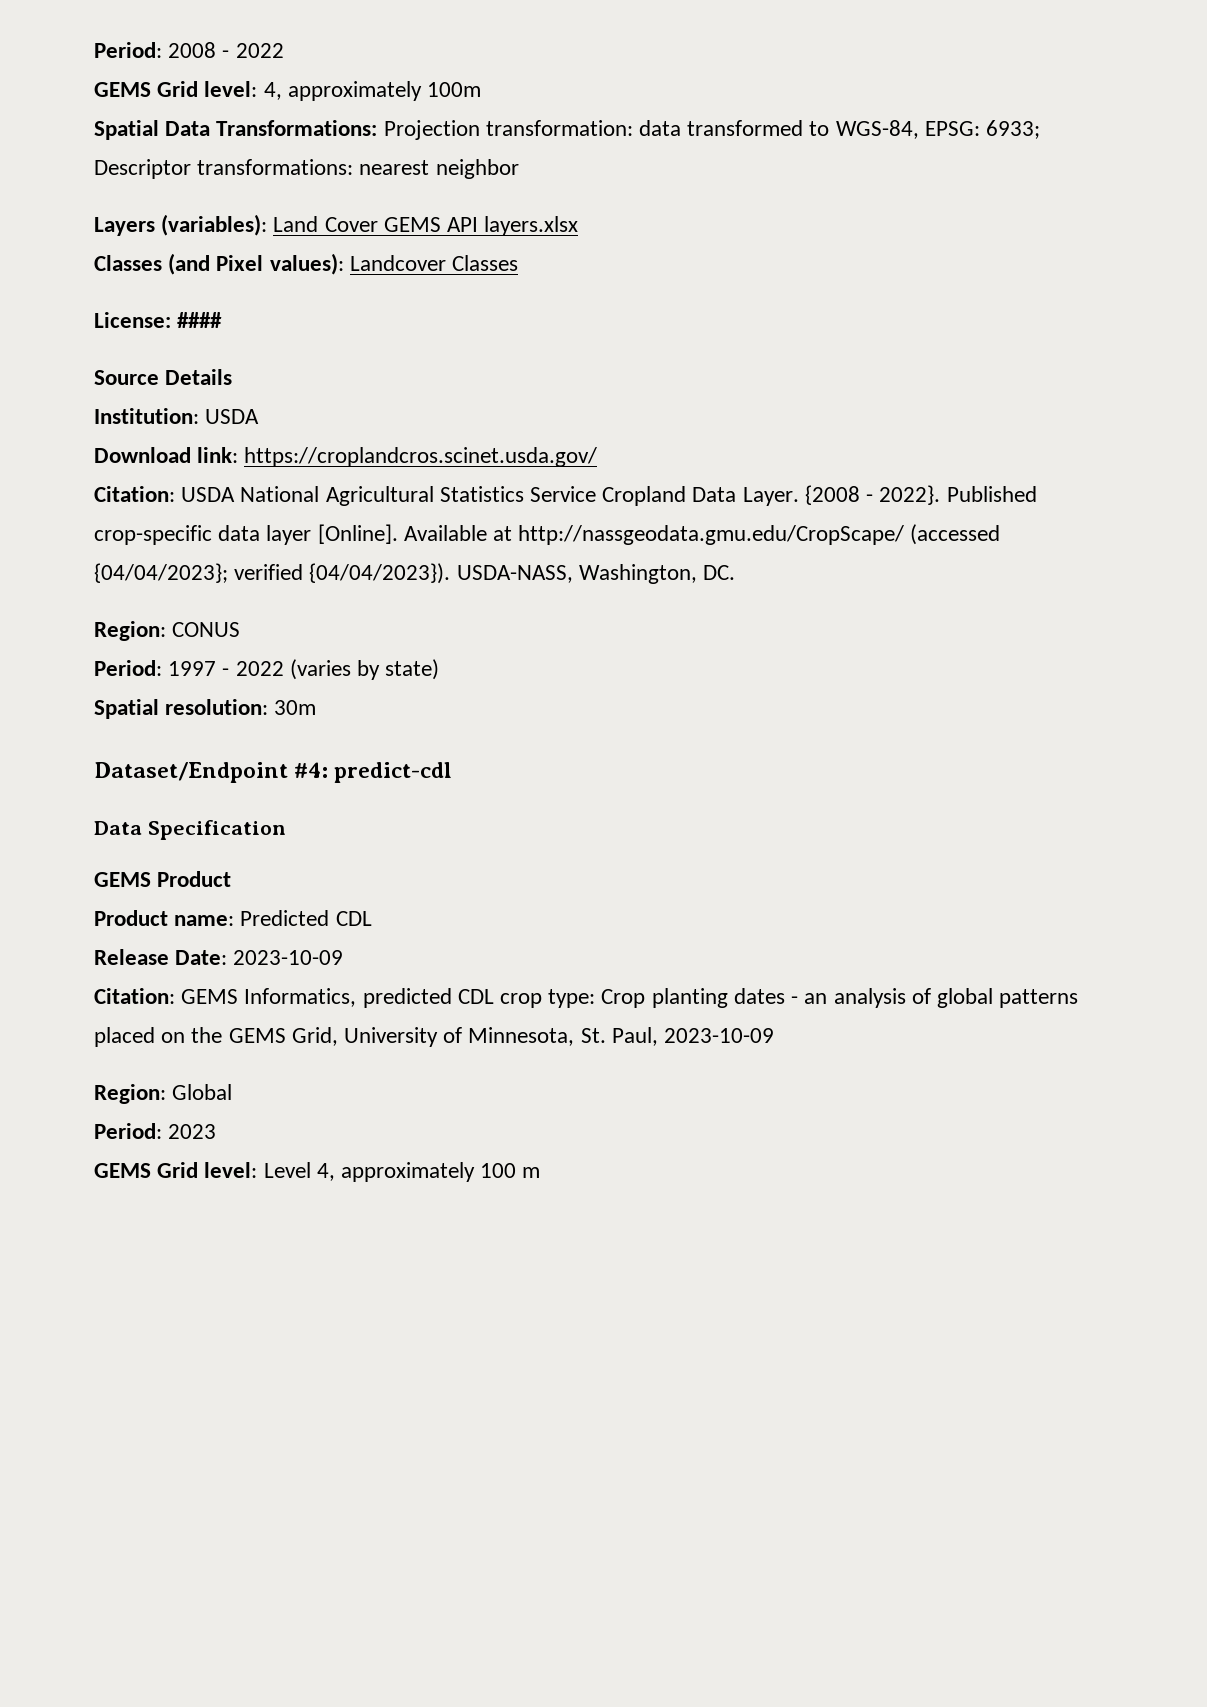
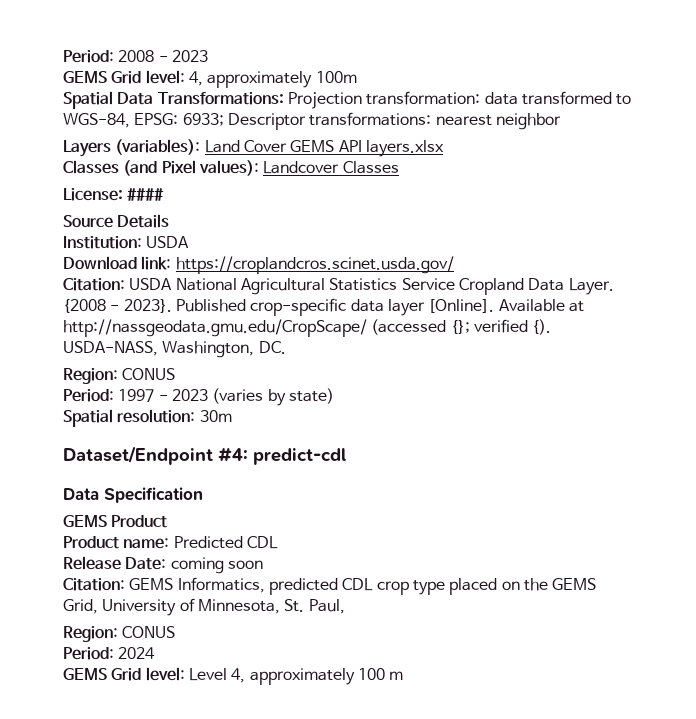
- Period: 2008 - 2022
+ Period: 2008 - 2023
- {2008 - 2022}.
+ {2008 - 2023}.
- Available at http://nassgeodata.gmu.edu/CropScape/ (accessed {04/04/2023}; verified {04/04/2023}).
+ Available at http://nassgeodata.gmu.edu/CropScape/ (accessed {}; verified {).
- Period: 1997 - 2022 (varies by state)
+ Period: 1997 - 2023 (varies by state)
- Release Date: 2023-10-09
+ Release Date: coming soon
- Citation: GEMS Informatics, predicted CDL crop type: Crop planting dates - an analysis of global patterns placed on the GEMS Grid, University of Minnesota, St. Paul, 2023-10-09
- Region: Global
- Period: 2023
+ Citation: GEMS Informatics, predicted CDL crop type placed on the GEMS Grid, University of Minnesota, St. Paul,
+ Region: CONUS
+ Period: 2024

